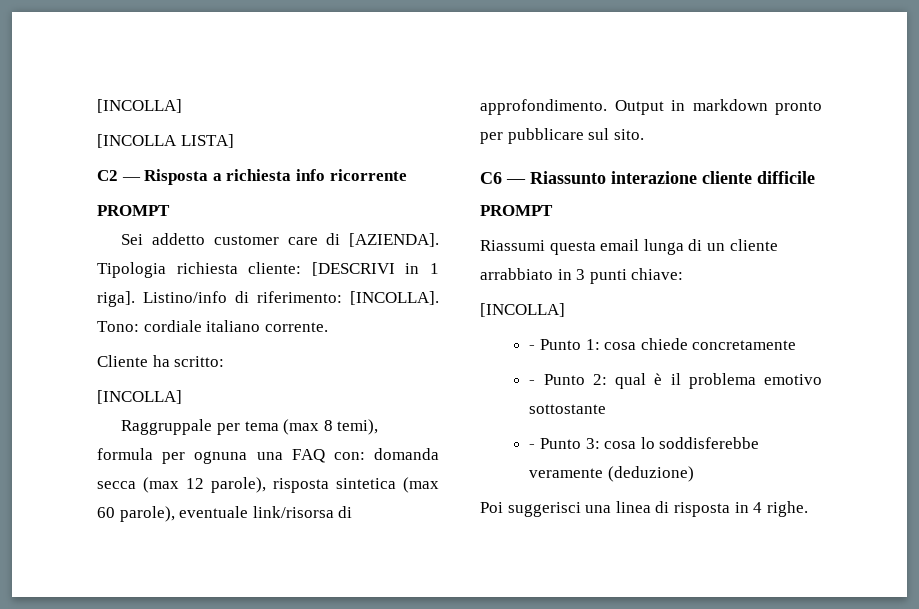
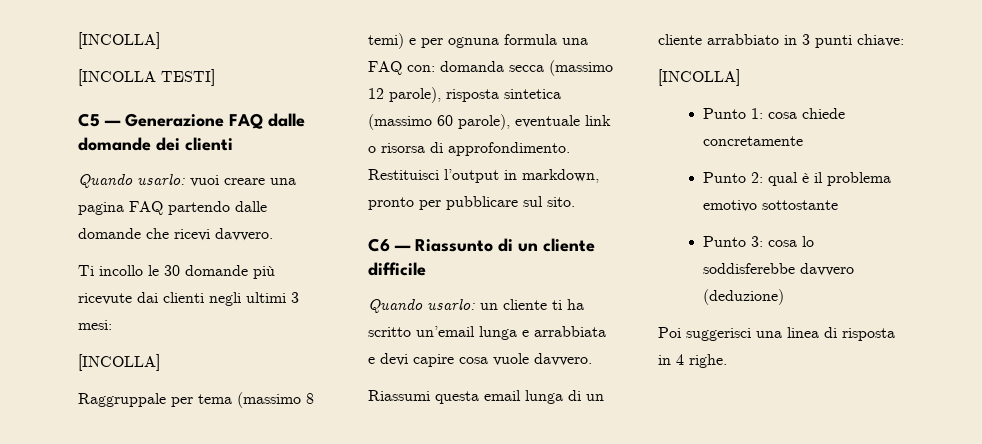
- [INCOLLA LISTA]
- C2 — Risposta a richiesta info ricorrente
- PROMPT
- Sei addetto customer care di [AZIENDA]. Tipologia richiesta cliente: [DESCRIVI in 1 riga]. Listino/info di riferimento: [INCOLLA]. Tono: cordiale italiano corrente.
- Cliente ha scritto:
+ [INCOLLA TESTI]
+ C5 — Generazione FAQ dalle domande dei clienti
+ Quando usarlo: vuoi creare una pagina FAQ partendo dalle domande che ricevi davvero.
+ Ti incollo le 30 domande più ricevute dai clienti negli ultimi 3 mesi:
- Raggruppale per tema (max 8 temi), formula per ognuna una FAQ con: domanda secca (max 12 parole), risposta sintetica (max 60 parole), eventuale link/risorsa di approfondimento. Output in markdown pronto per pubblicare sul sito.
+ Raggruppale per tema (massimo 8 temi) e per ognuna formula una FAQ con: domanda secca (massimo 12 parole), risposta sintetica (massimo 60 parole), eventuale link o risorsa di approfondimento. Restituisci l’output in markdown, pronto per pubblicare sul sito.
- C6 — Riassunto interazione cliente difficile
- PROMPT
+ C6 — Riassunto di un cliente difficile
+ Quando usarlo: un cliente ti ha scritto un’email lunga e arrabbiata e devi capire cosa vuole davvero.
- - Punto 1: cosa chiede concretamente
+ Punto 1: cosa chiede concretamente
- - Punto 2: qual è il problema emotivo sottostante
+ Punto 2: qual è il problema emotivo sottostante
- - Punto 3: cosa lo soddisferebbe veramente (deduzione)
+ Punto 3: cosa lo soddisferebbe davvero (deduzione)

